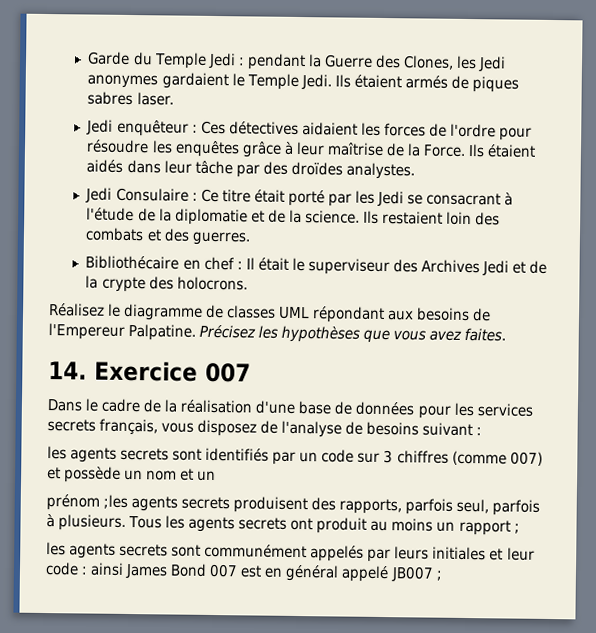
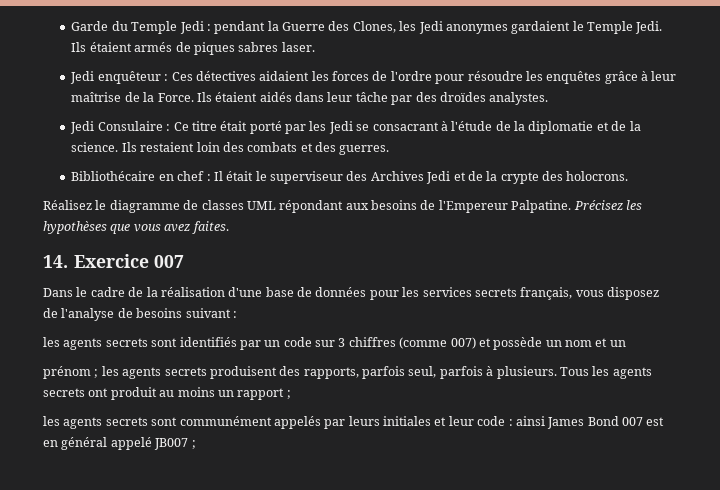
- prénom ;les agents secrets produisent des rapports, parfois seul, parfois à plusieurs.
+ prénom ; les agents secrets produisent des rapports, parfois seul, parfois à plusieurs.

